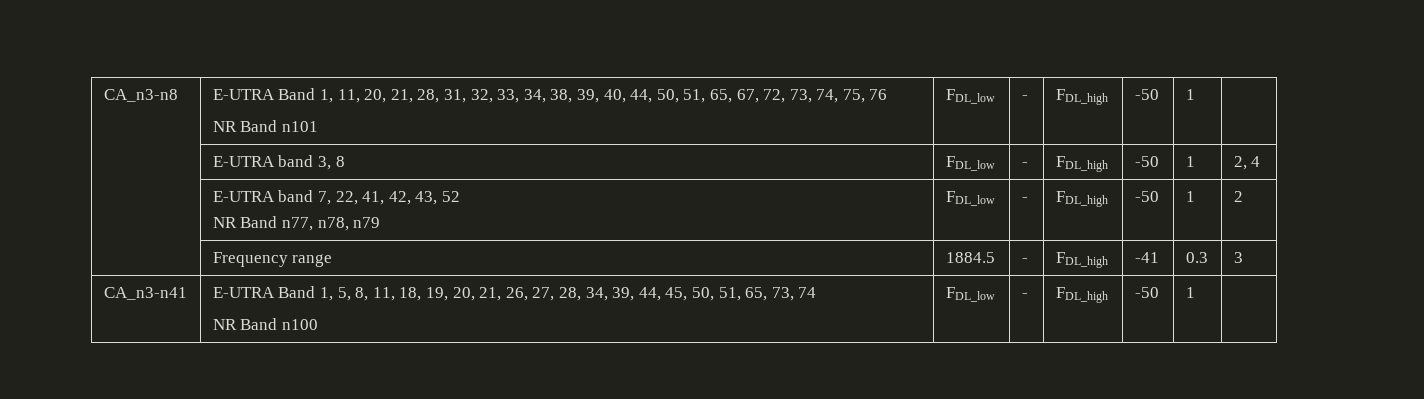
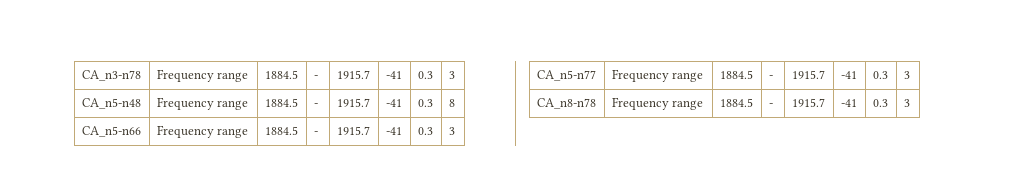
- CA_n3-n8 | E-UTRA Band 1, 11, 20, 21, 28, 31, 32, 33, 34, 38, 39, 40, 44, 50, 51, 65, 67, 72, 73, 74, 75, 76
- NR Band n101 | FDL_low | - | FDL_high | -50 | 1 |
- | E-UTRA band 3, 8 | FDL_low | - | FDL_high | -50 | 1 | 2, 4
- | E-UTRA band 7, 22, 41, 42, 43, 52
- NR Band n77, n78, n79 | FDL_low | - | FDL_high | -50 | 1 | 2
- | Frequency range | 1884.5 | - | FDL_high | -41 | 0.3 | 3
- CA_n3-n41 | E-UTRA Band 1, 5, 8, 11, 18, 19, 20, 21, 26, 27, 28, 34, 39, 44, 45, 50, 51, 65, 73, 74
- NR Band n100 | FDL_low | - | FDL_high | -50 | 1 |
+ CA_n3-n78 | Frequency range | 1884.5 | - | 1915.7 | -41 | 0.3 | 3
+ CA_n5-n48 | Frequency range | 1884.5 | - | 1915.7 | -41 | 0.3 | 8
+ CA_n5-n66 | Frequency range | 1884.5 | - | 1915.7 | -41 | 0.3 | 3
+ CA_n5-n77 | Frequency range | 1884.5 | - | 1915.7 | -41 | 0.3 | 3
+ CA_n8-n78 | Frequency range | 1884.5 | - | 1915.7 | -41 | 0.3 | 3

